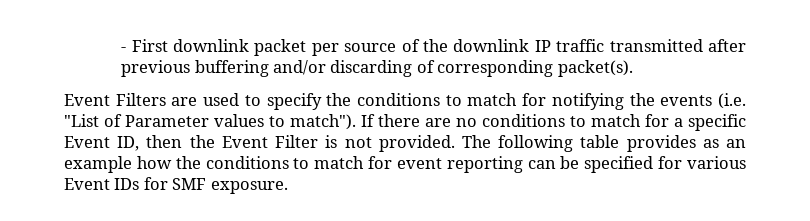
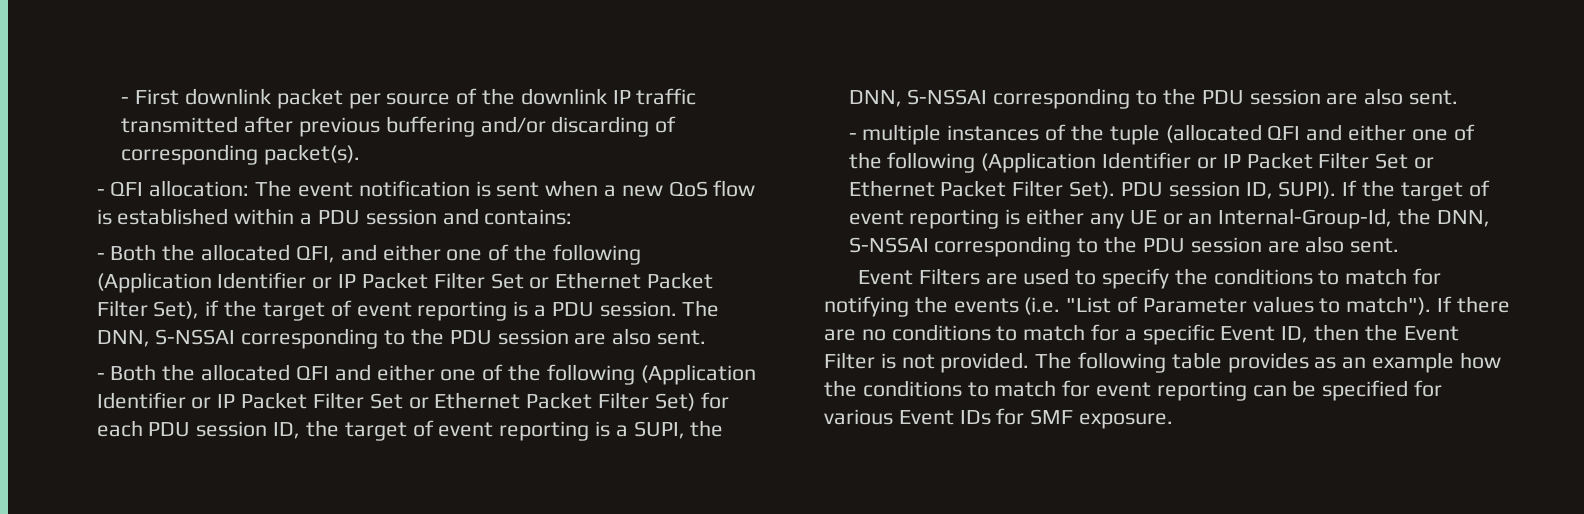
+ - QFI allocation: The event notification is sent when a new QoS flow is established within a PDU session and contains:
+ - Both the allocated QFI, and either one of the following (Application Identifier or IP Packet Filter Set or Ethernet Packet Filter Set), if the target of event reporting is a PDU session. The DNN, S-NSSAI corresponding to the PDU session are also sent.
+ - Both the allocated QFI and either one of the following (Application Identifier or IP Packet Filter Set or Ethernet Packet Filter Set) for each PDU session ID, the target of event reporting is a SUPI, the DNN, S-NSSAI corresponding to the PDU session are also sent.
+ - multiple instances of the tuple (allocated QFI and either one of the following (Application Identifier or IP Packet Filter Set or Ethernet Packet Filter Set). PDU session ID, SUPI). If the target of event reporting is either any UE or an Internal-Group-Id, the DNN, S-NSSAI corresponding to the PDU session are also sent.

